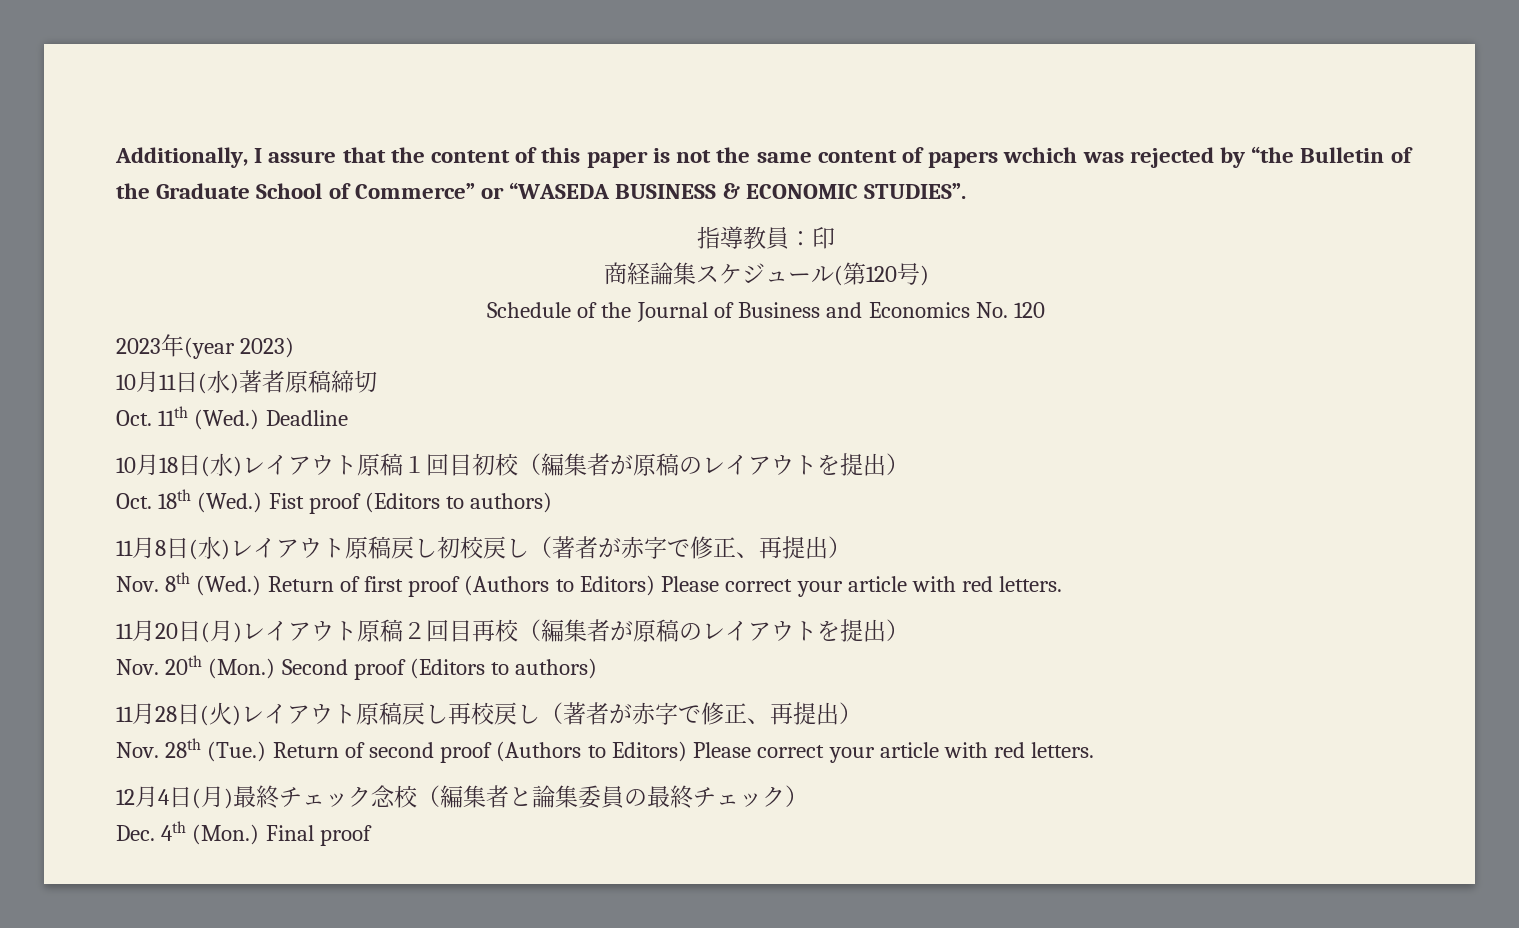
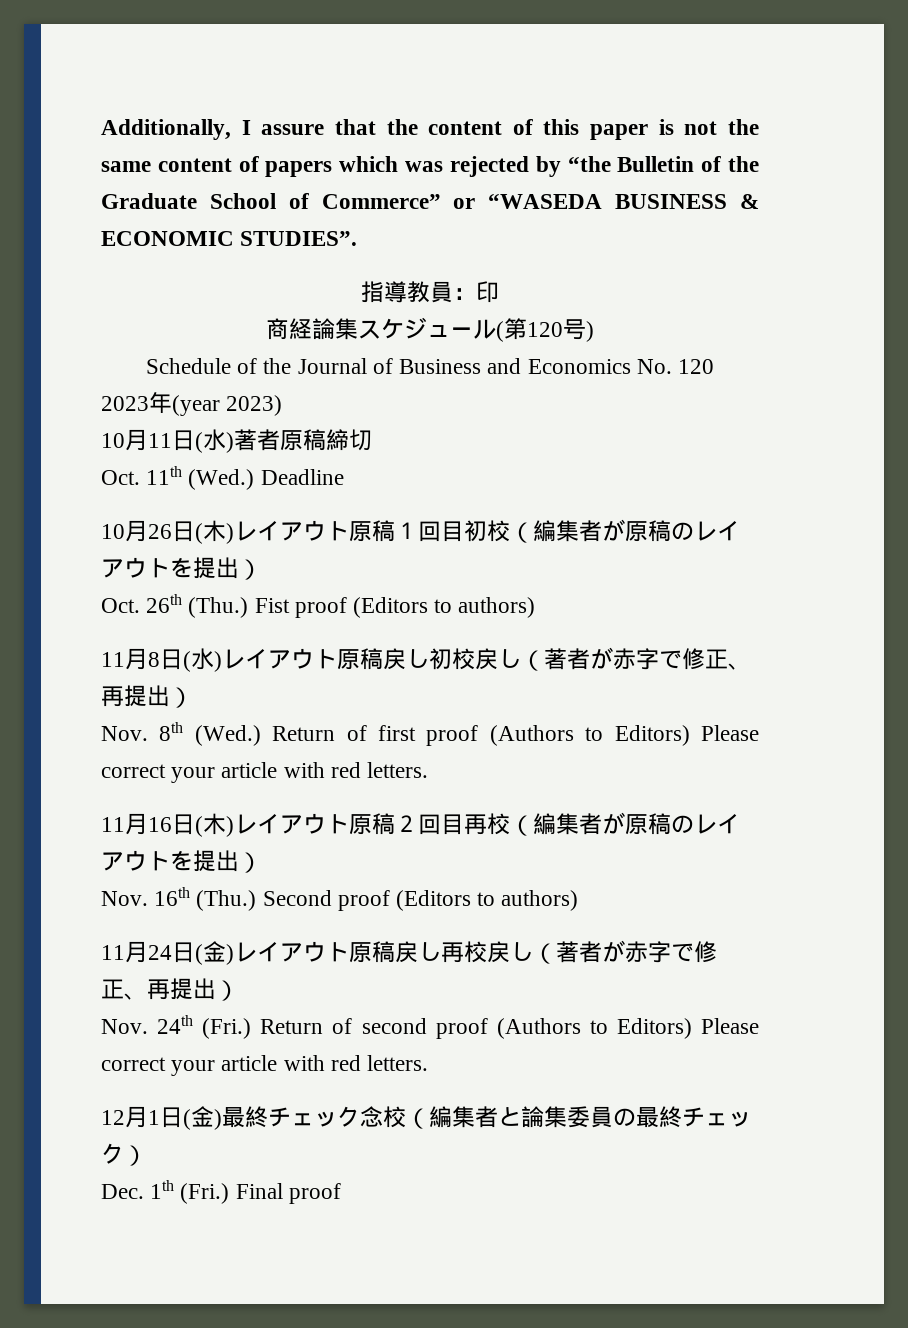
- Additionally, I assure that the content of this paper is not the same content of papers wchich was rejected by “the Bulletin of the Graduate School of Commerce” or “WASEDA BUSINESS & ECONOMIC STUDIES”.
+ Additionally, I assure that the content of this paper is not the same content of papers which was rejected by “the Bulletin of the Graduate School of Commerce” or “WASEDA BUSINESS & ECONOMIC STUDIES”.
- 10月18日(水)レイアウト原稿１回目初校（編集者が原稿のレイアウトを提出）
+ 10月26日(木)レイアウト原稿１回目初校（編集者が原稿のレイアウトを提出）
- Oct. 18th (Wed.) Fist proof (Editors to authors)
+ Oct. 26th (Thu.) Fist proof (Editors to authors)
- 11月20日(月)レイアウト原稿２回目再校（編集者が原稿のレイアウトを提出）
+ 11月16日(木)レイアウト原稿２回目再校（編集者が原稿のレイアウトを提出）
- Nov. 20th (Mon.) Second proof (Editors to authors)
+ Nov. 16th (Thu.) Second proof (Editors to authors)
- 11月28日(火)レイアウト原稿戻し再校戻し（著者が赤字で修正、再提出）
+ 11月24日(金)レイアウト原稿戻し再校戻し（著者が赤字で修正、再提出）
- Nov. 28th (Tue.) Return of second proof (Authors to Editors) Please correct your article with red letters.
+ Nov. 24th (Fri.) Return of second proof (Authors to Editors) Please correct your article with red letters.
- 12月4日(月)最終チェック念校（編集者と論集委員の最終チェック）
+ 12月1日(金)最終チェック念校（編集者と論集委員の最終チェック）
- Dec. 4th (Mon.) Final proof
+ Dec. 1th (Fri.) Final proof

